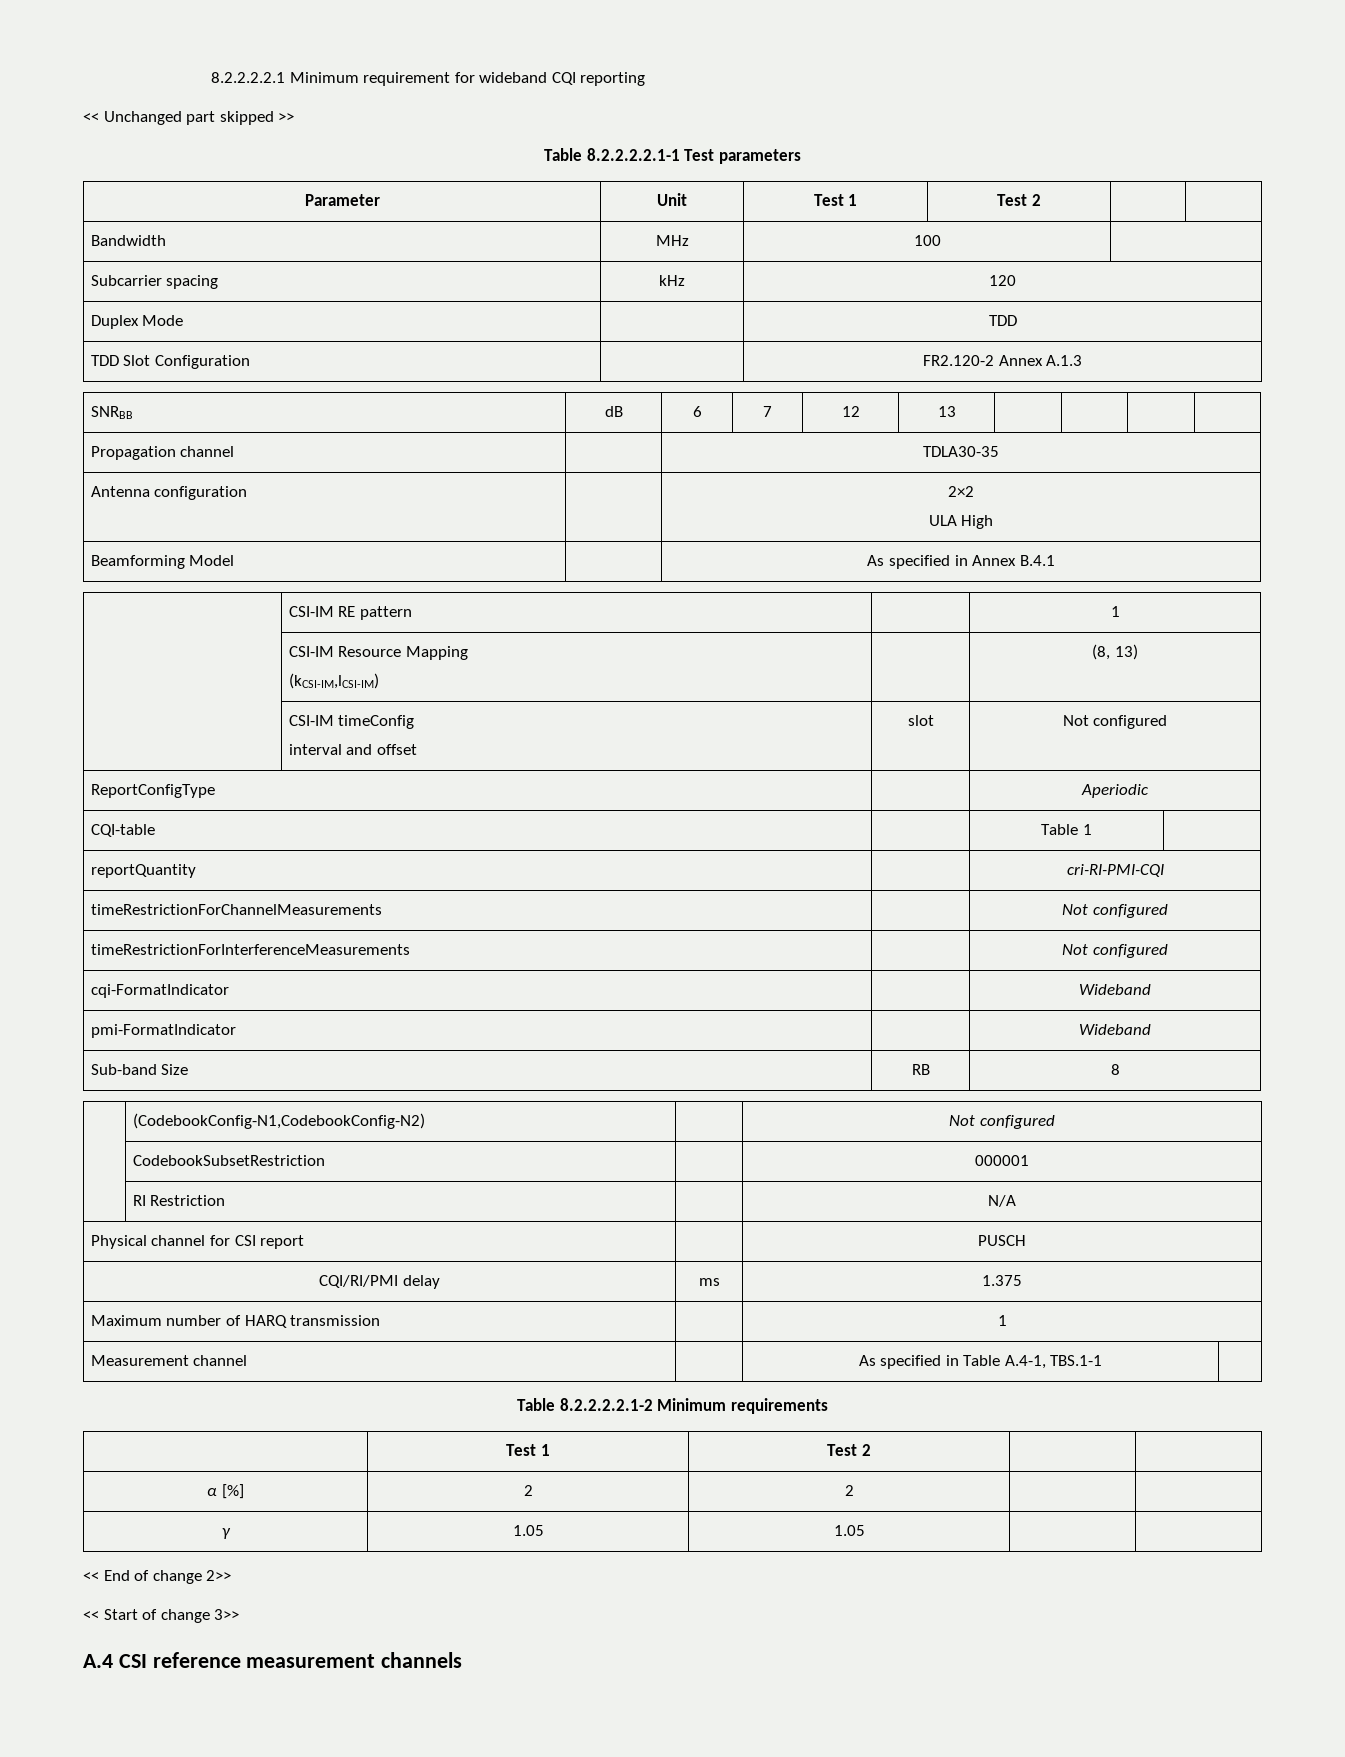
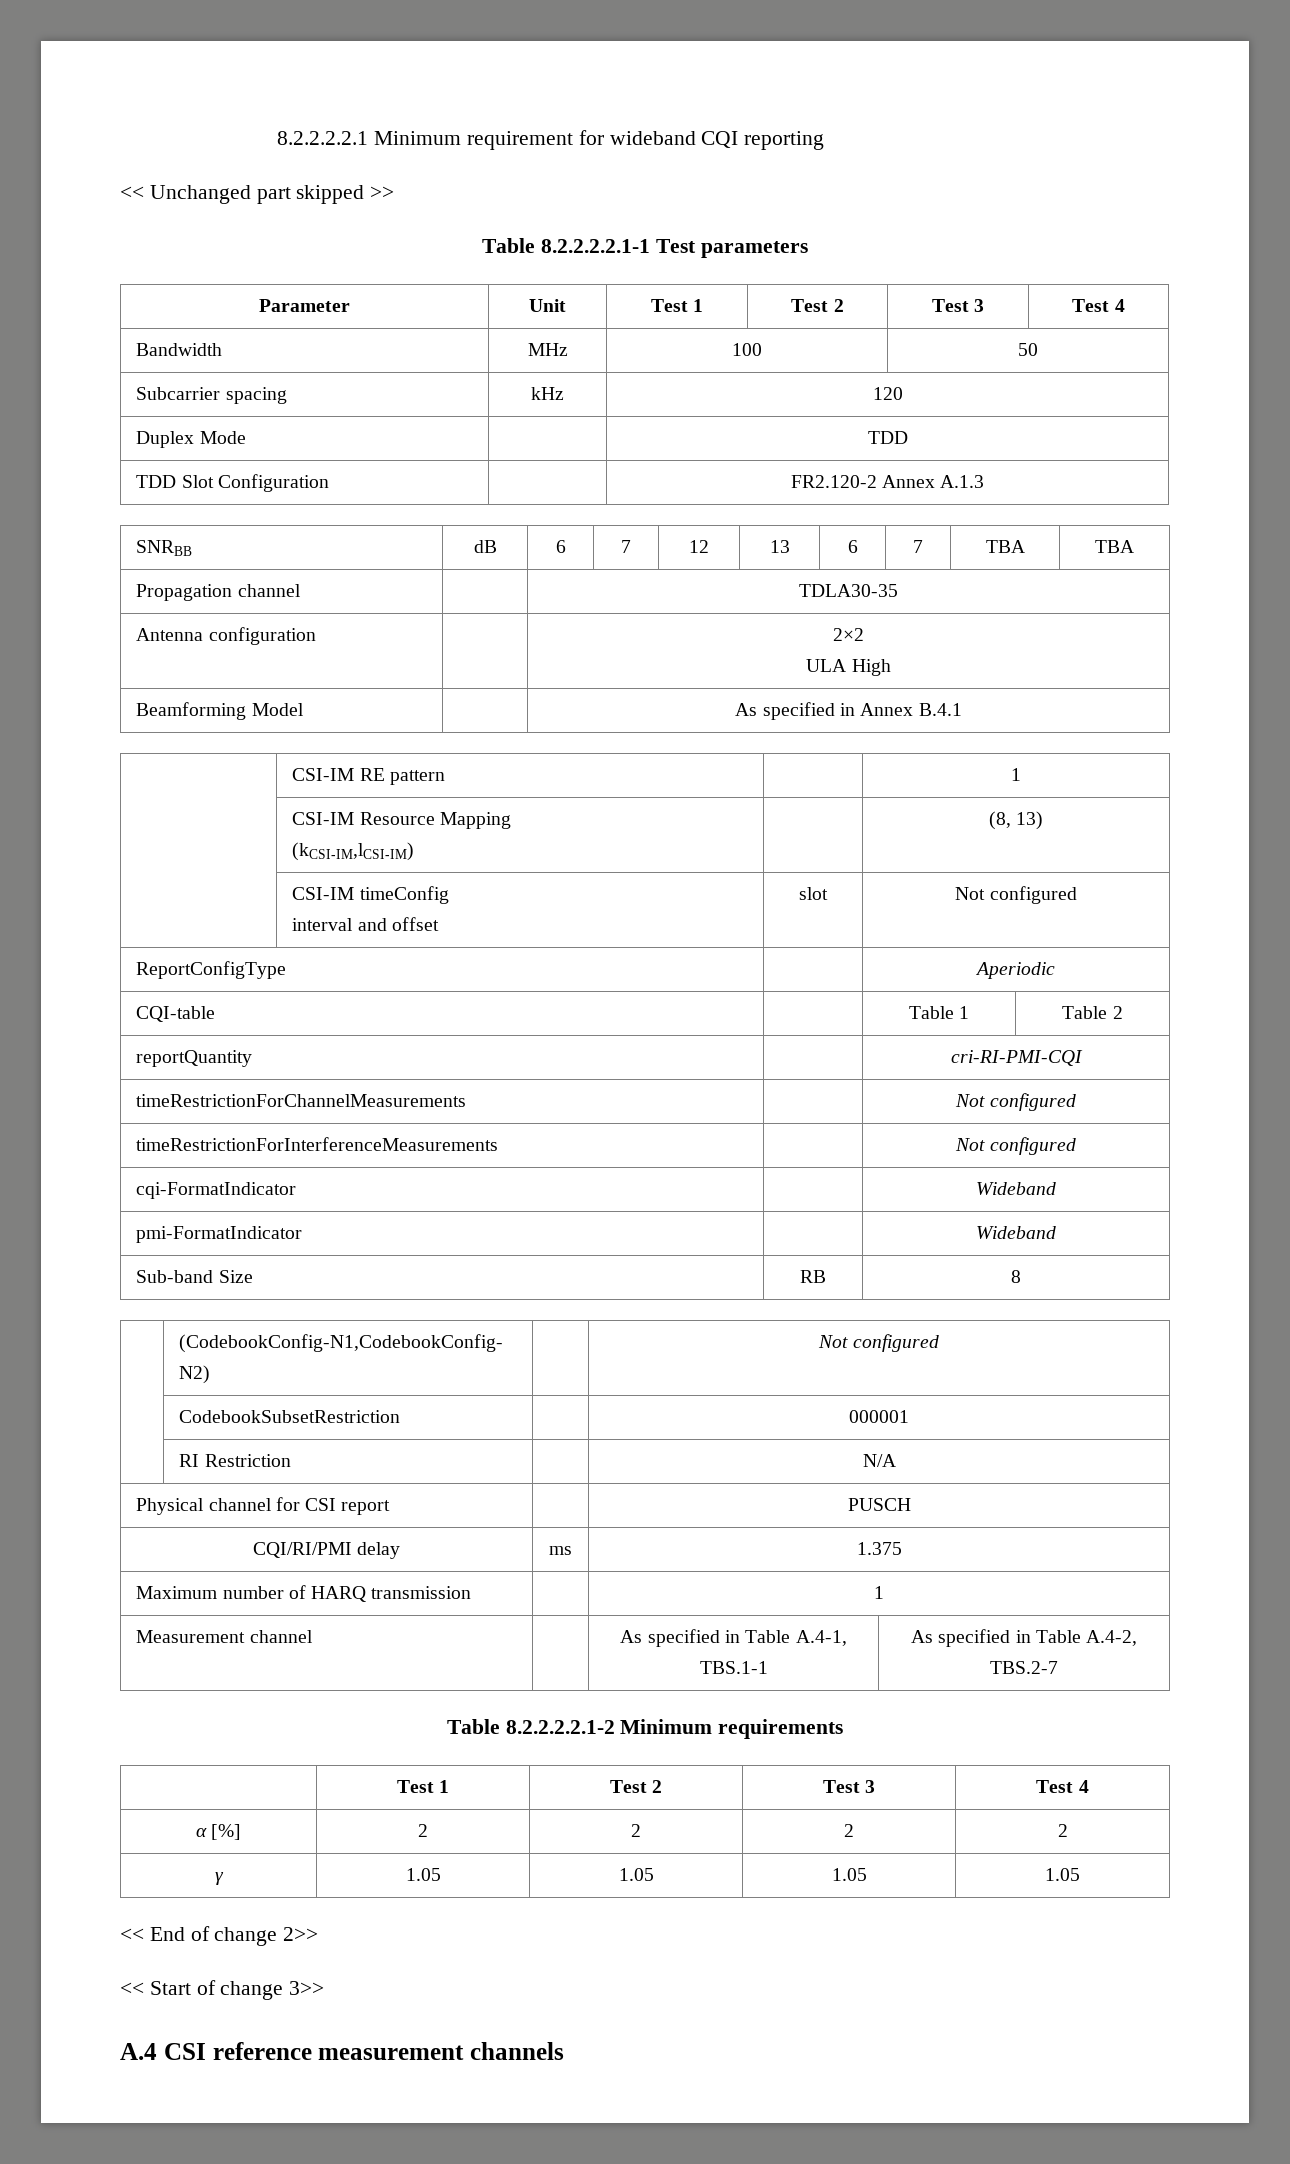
- Parameter | Unit | Test 1 | Test 2 | |
+ Parameter | Unit | Test 1 | Test 2 | Test 3 | Test 4
- Bandwidth | MHz | 100 |
+ Bandwidth | MHz | 100 | 50
- SNRBB | dB | 6 | 7 | 12 | 13 | | | |
+ SNRBB | dB | 6 | 7 | 12 | 13 | 6 | 7 | TBA | TBA
- CQI-table | | Table 1 |
+ CQI-table | | Table 1 | Table 2
- Measurement channel | | As specified in Table A.4-1, TBS.1-1 |
+ Measurement channel | | As specified in Table A.4-1, TBS.1-1 | As specified in Table A.4-2, TBS.2-7
  Table 8.2.2.2.2.1-2 Minimum requirements
- | Test 1 | Test 2 | |
+ | Test 1 | Test 2 | Test 3 | Test 4
- α [%] | 2 | 2 | |
+ α [%] | 2 | 2 | 2 | 2
- γ | 1.05 | 1.05 | |
+ γ | 1.05 | 1.05 | 1.05 | 1.05

